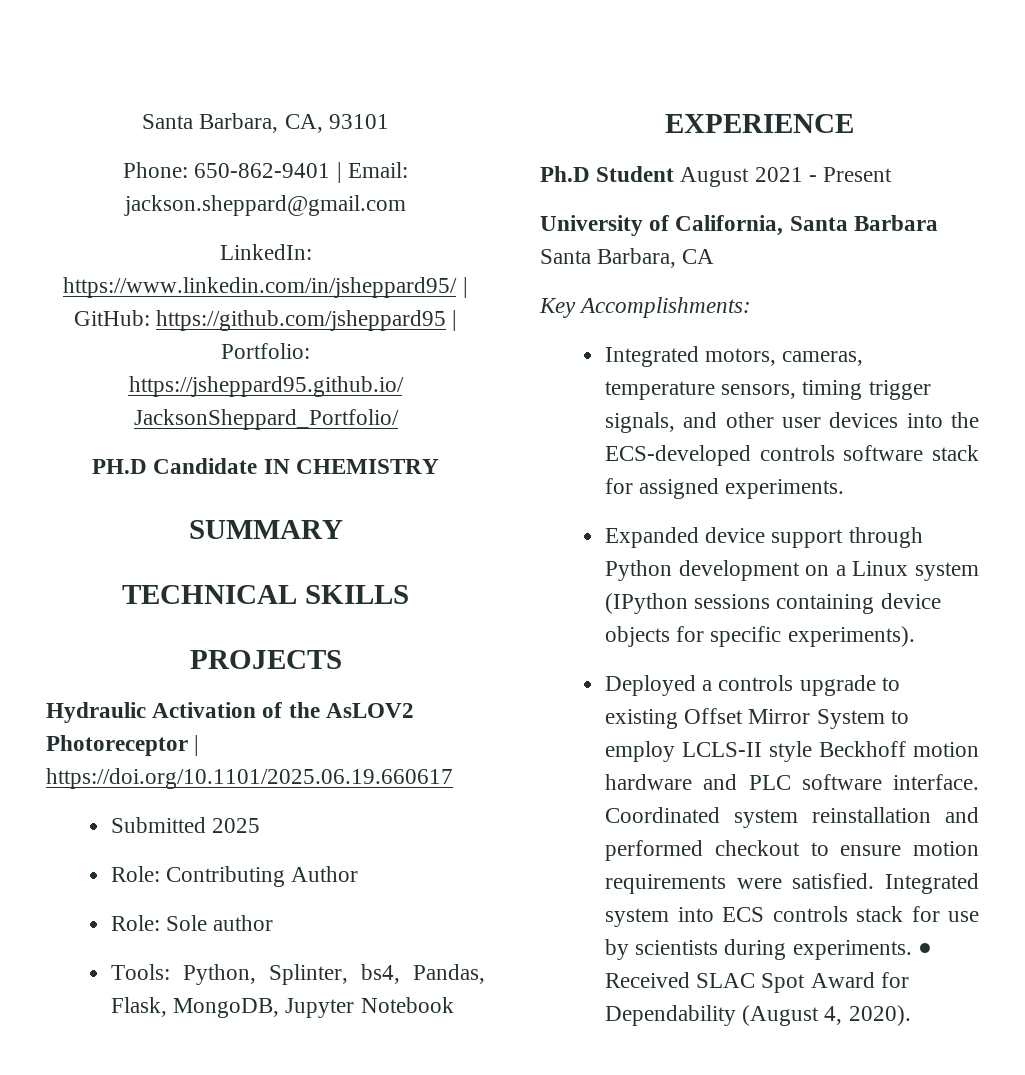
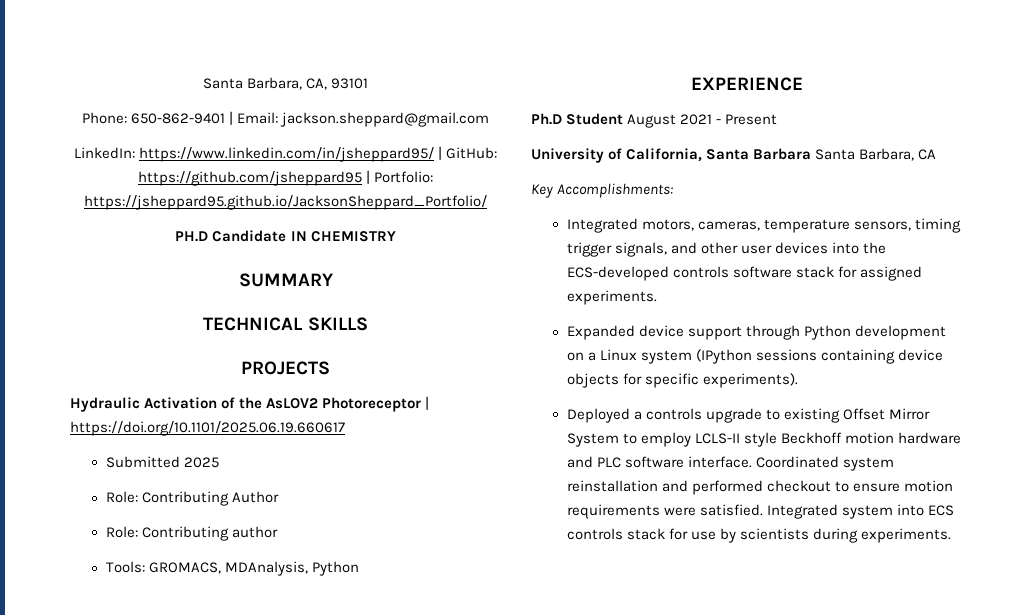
- Role: Sole author
+ Role: Contributing author
- Tools: Python, Splinter, bs4, Pandas, Flask, MongoDB, Jupyter Notebook
+ Tools: GROMACS, MDAnalysis, Python
- ● Received SLAC Spot Award for Dependability (August 4, 2020).

